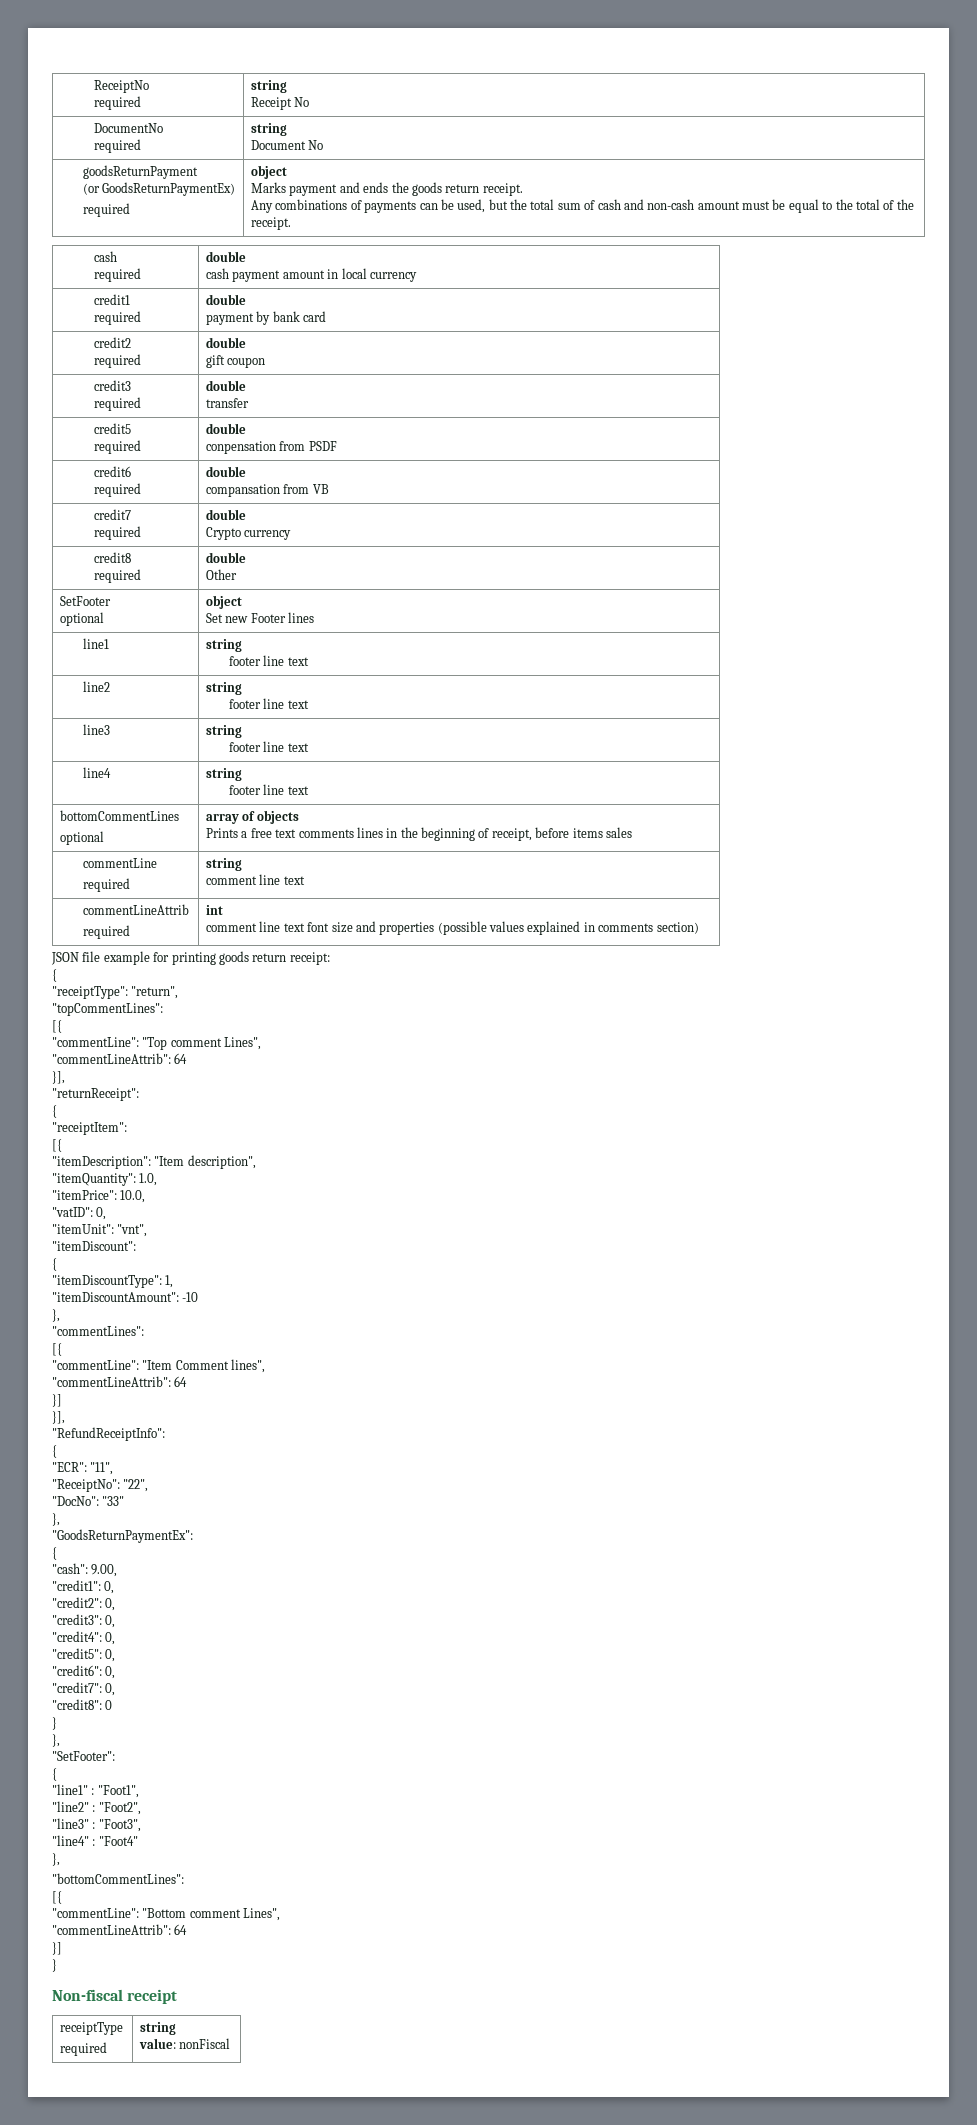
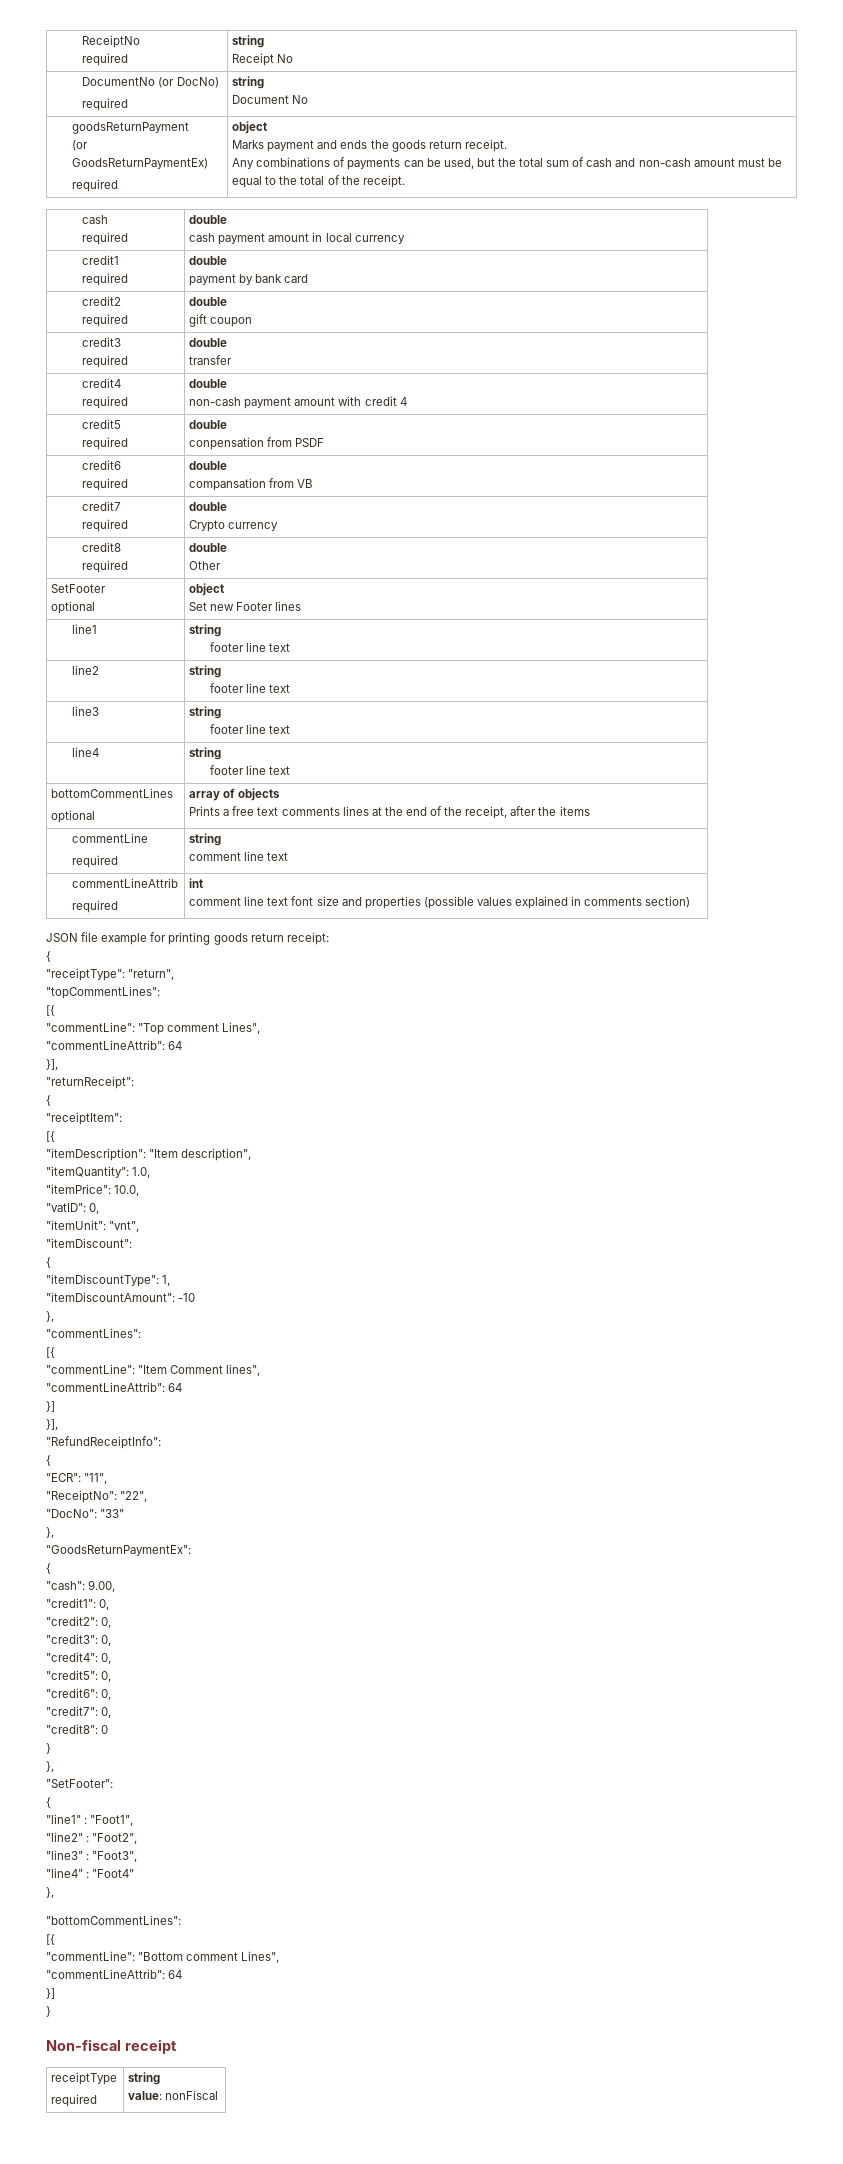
- DocumentNo
+ DocumentNo (or DocNo)
+ credit4
+ required | double
+ non-cash payment amount with credit 4
  bottomCommentLines
  optional | array of objects
- Prints a free text comments lines in the beginning of receipt, before items sales
+ Prints a free text comments lines at the end of the receipt, after the items

